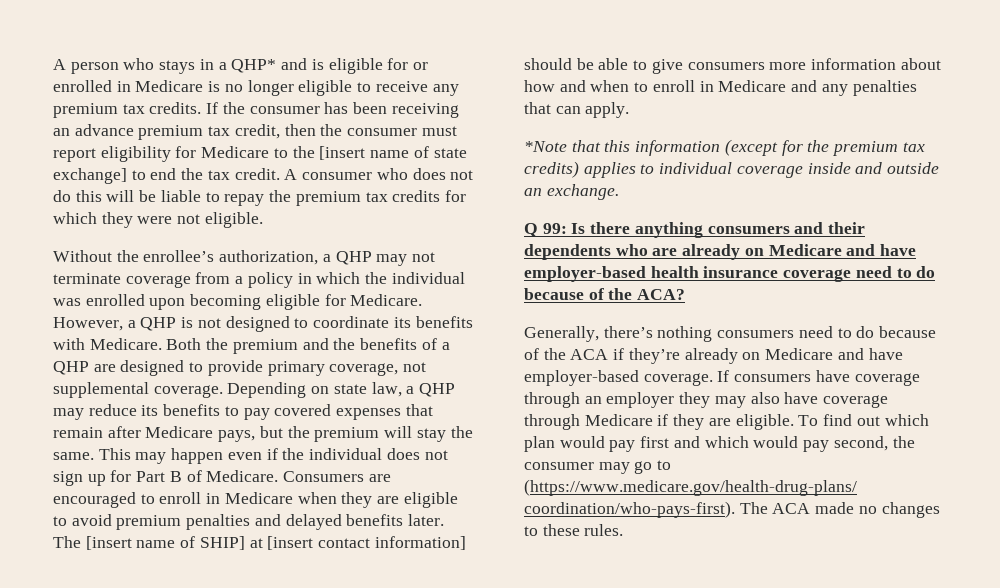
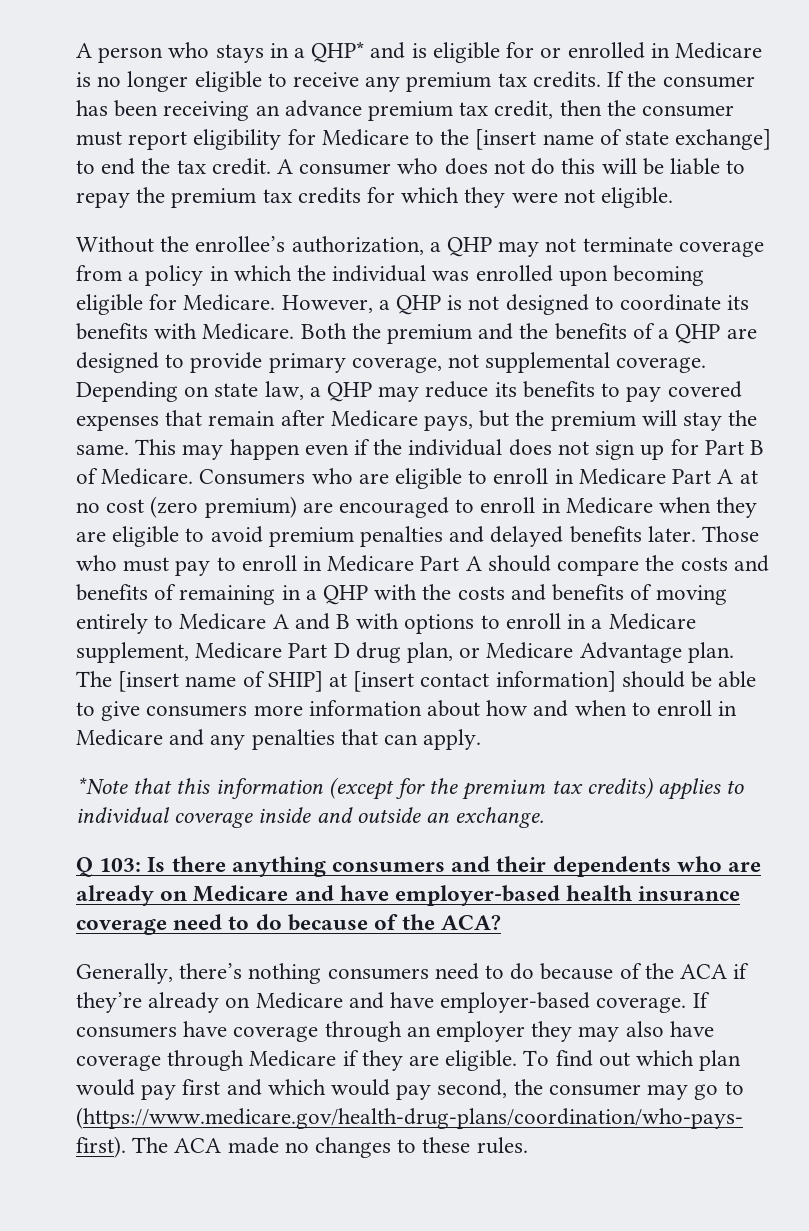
- Consumers are encouraged to enroll in Medicare when they are eligible to avoid premium penalties and delayed benefits later.
+ Consumers who are eligible to enroll in Medicare Part A at no cost (zero premium) are encouraged to enroll in Medicare when they are eligible to avoid premium penalties and delayed benefits later.
+ Those who must pay to enroll in Medicare Part A should compare the costs and benefits of remaining in a QHP with the costs and benefits of moving entirely to Medicare A and B with options to enroll in a Medicare supplement, Medicare Part D drug plan, or Medicare Advantage plan.
- Q 99: Is there anything consumers and their dependents who are already on Medicare and have employer-based health insurance coverage need to do because of the ACA?
+ Q 103: Is there anything consumers and their dependents who are already on Medicare and have employer-based health insurance coverage need to do because of the ACA?

